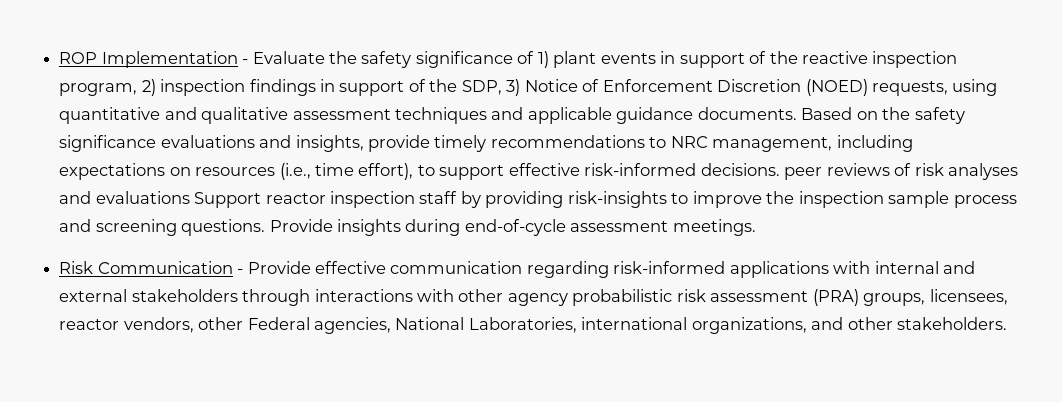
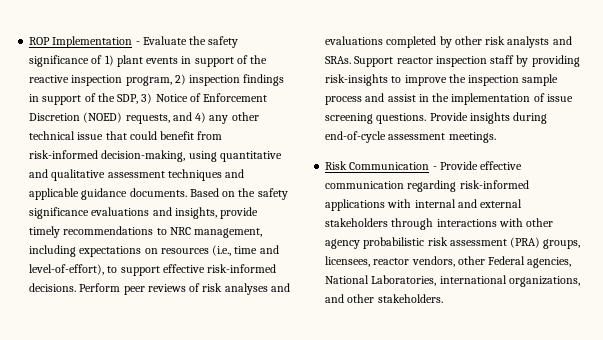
- ROP Implementation - Evaluate the safety significance of 1) plant events in support of the reactive inspection program, 2) inspection findings in support of the SDP, 3) Notice of Enforcement Discretion (NOED) requests, using quantitative and qualitative assessment techniques and applicable guidance documents.
+ ROP Implementation - Evaluate the safety significance of 1) plant events in support of the reactive inspection program, 2) inspection findings in support of the SDP, 3) Notice of Enforcement Discretion (NOED) requests, and 4) any other technical issue that could benefit from risk-informed decision-making, using quantitative and qualitative assessment techniques and applicable guidance documents.
- Based on the safety significance evaluations and insights, provide timely recommendations to NRC management, including expectations on resources (i.e., time effort), to support effective risk-informed decisions. peer reviews of risk analyses and evaluations Support reactor inspection staff by providing risk-insights to improve the inspection sample process and screening questions.
+ Based on the safety significance evaluations and insights, provide timely recommendations to NRC management, including expectations on resources (i.e., time and level-of-effort), to support effective risk-informed decisions. Perform peer reviews of risk analyses and evaluations completed by other risk analysts and SRAs. Support reactor inspection staff by providing risk-insights to improve the inspection sample process and assist in the implementation of issue screening questions.

